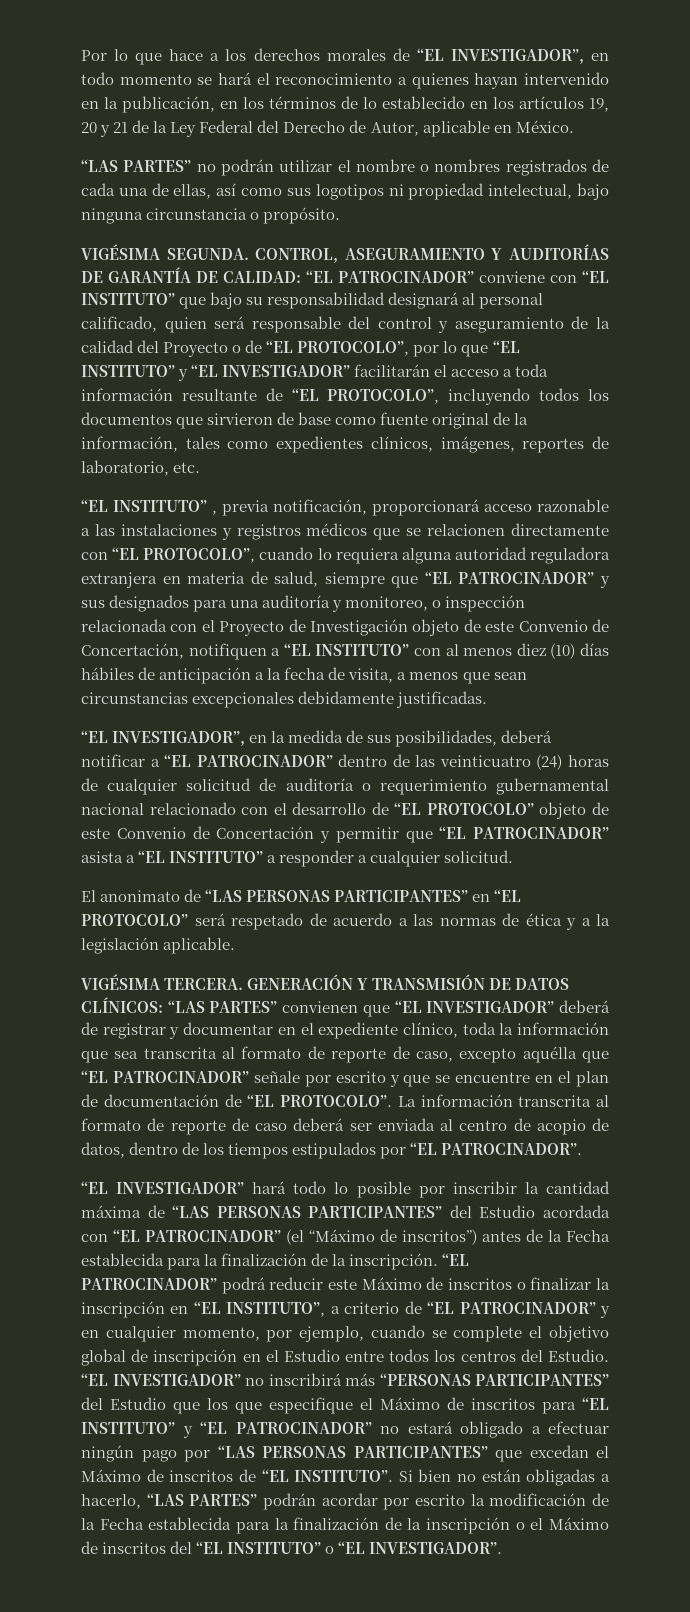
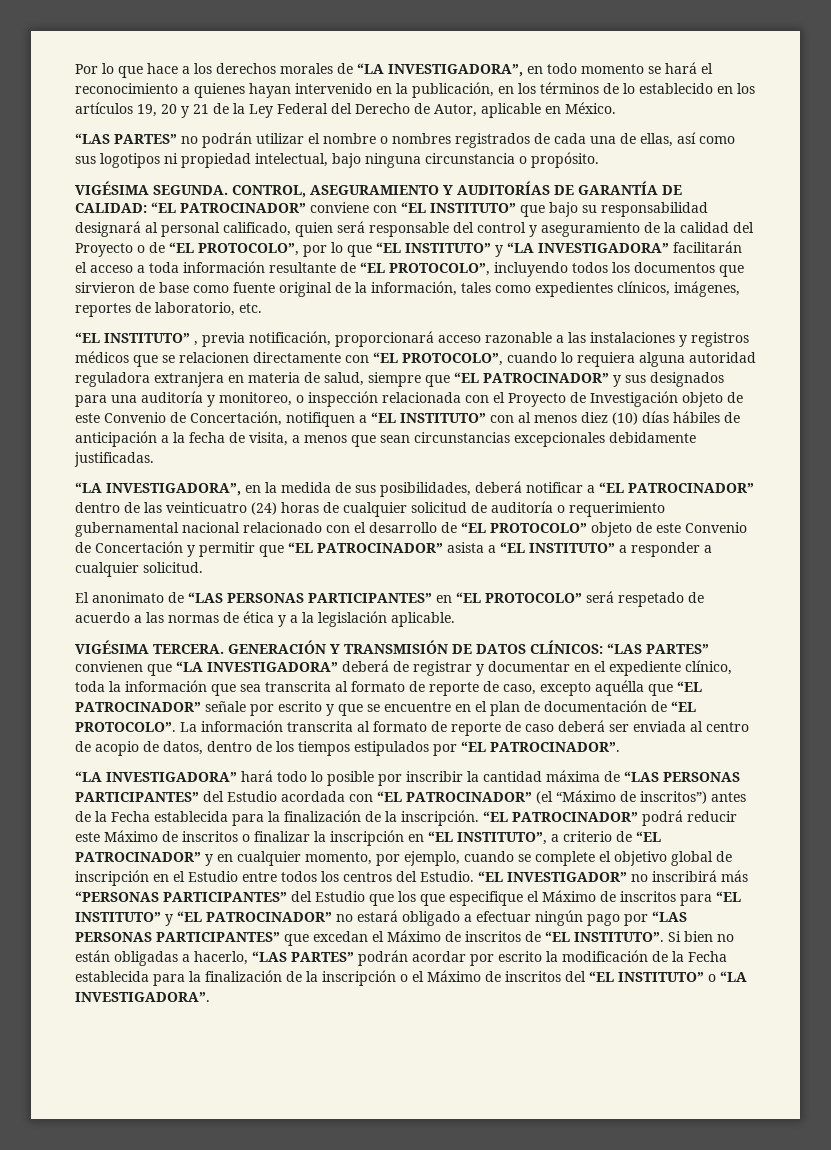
- Por lo que hace a los derechos morales de “EL INVESTIGADOR”, en todo momento se hará el reconocimiento a quienes hayan intervenido en la publicación, en los términos de lo establecido en los artículos 19, 20 y 21 de la Ley Federal del Derecho de Autor, aplicable en México.
+ Por lo que hace a los derechos morales de “LA INVESTIGADORA”, en todo momento se hará el reconocimiento a quienes hayan intervenido en la publicación, en los términos de lo establecido en los artículos 19, 20 y 21 de la Ley Federal del Derecho de Autor, aplicable en México.
- “EL PATROCINADOR” conviene con “EL INSTITUTO” que bajo su responsabilidad designará al personal calificado, quien será responsable del control y aseguramiento de la calidad del Proyecto o de “EL PROTOCOLO”, por lo que “EL INSTITUTO” y “EL INVESTIGADOR” facilitarán el acceso a toda información resultante de “EL PROTOCOLO”, incluyendo todos los documentos que sirvieron de base como fuente original de la información, tales como expedientes clínicos, imágenes, reportes de laboratorio, etc.
+ “EL PATROCINADOR” conviene con “EL INSTITUTO” que bajo su responsabilidad designará al personal calificado, quien será responsable del control y aseguramiento de la calidad del Proyecto o de “EL PROTOCOLO”, por lo que “EL INSTITUTO” y “LA INVESTIGADORA” facilitarán el acceso a toda información resultante de “EL PROTOCOLO”, incluyendo todos los documentos que sirvieron de base como fuente original de la información, tales como expedientes clínicos, imágenes, reportes de laboratorio, etc.
- “EL INVESTIGADOR”, en la medida de sus posibilidades, deberá notificar a “EL PATROCINADOR” dentro de las veinticuatro (24) horas de cualquier solicitud de auditoría o requerimiento gubernamental nacional relacionado con el desarrollo de “EL PROTOCOLO” objeto de este Convenio de Concertación y permitir que “EL PATROCINADOR” asista a “EL INSTITUTO” a responder a cualquier solicitud.
+ “LA INVESTIGADORA”, en la medida de sus posibilidades, deberá notificar a “EL PATROCINADOR” dentro de las veinticuatro (24) horas de cualquier solicitud de auditoría o requerimiento gubernamental nacional relacionado con el desarrollo de “EL PROTOCOLO” objeto de este Convenio de Concertación y permitir que “EL PATROCINADOR” asista a “EL INSTITUTO” a responder a cualquier solicitud.
- GENERACIÓN Y TRANSMISIÓN DE DATOS CLÍNICOS: “LAS PARTES” convienen que “EL INVESTIGADOR” deberá de registrar y documentar en el expediente clínico, toda la información que sea transcrita al formato de reporte de caso, excepto aquélla que “EL PATROCINADOR” señale por escrito y que se encuentre en el plan de documentación de “EL PROTOCOLO”.
+ GENERACIÓN Y TRANSMISIÓN DE DATOS CLÍNICOS: “LAS PARTES” convienen que “LA INVESTIGADORA” deberá de registrar y documentar en el expediente clínico, toda la información que sea transcrita al formato de reporte de caso, excepto aquélla que “EL PATROCINADOR” señale por escrito y que se encuentre en el plan de documentación de “EL PROTOCOLO”.
- “EL INVESTIGADOR” hará todo lo posible por inscribir la cantidad máxima de “LAS PERSONAS PARTICIPANTES” del Estudio acordada con “EL PATROCINADOR” (el “Máximo de inscritos”) antes de la Fecha establecida para la finalización de la inscripción.
+ “LA INVESTIGADORA” hará todo lo posible por inscribir la cantidad máxima de “LAS PERSONAS PARTICIPANTES” del Estudio acordada con “EL PATROCINADOR” (el “Máximo de inscritos”) antes de la Fecha establecida para la finalización de la inscripción.
- Si bien no están obligadas a hacerlo, “LAS PARTES” podrán acordar por escrito la modificación de la Fecha establecida para la finalización de la inscripción o el Máximo de inscritos del “EL INSTITUTO” o “EL INVESTIGADOR”.
+ Si bien no están obligadas a hacerlo, “LAS PARTES” podrán acordar por escrito la modificación de la Fecha establecida para la finalización de la inscripción o el Máximo de inscritos del “EL INSTITUTO” o “LA INVESTIGADORA”.

